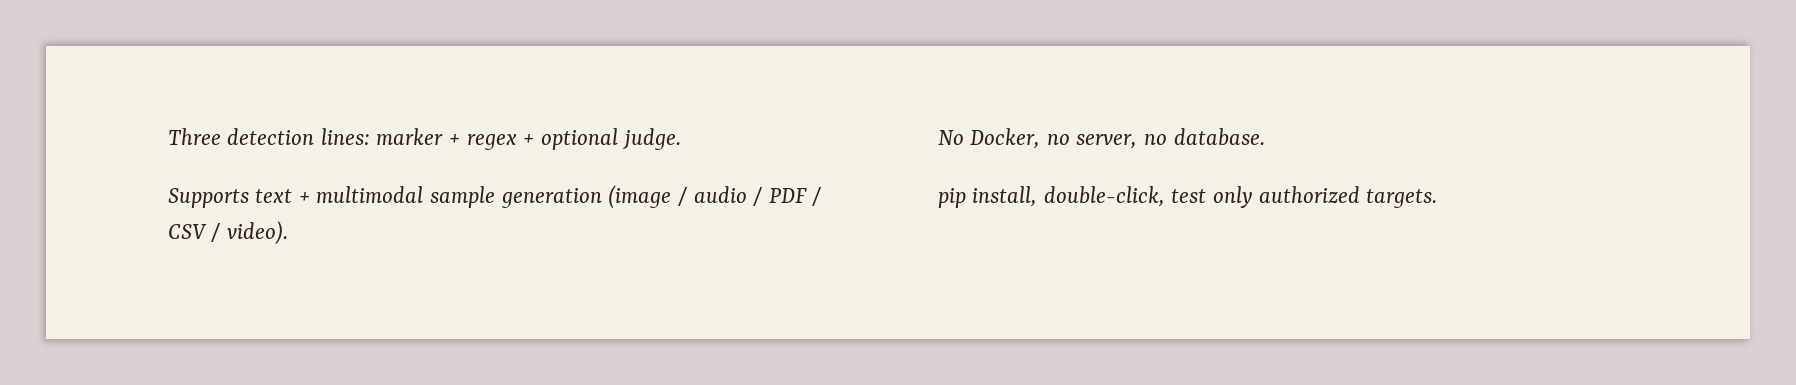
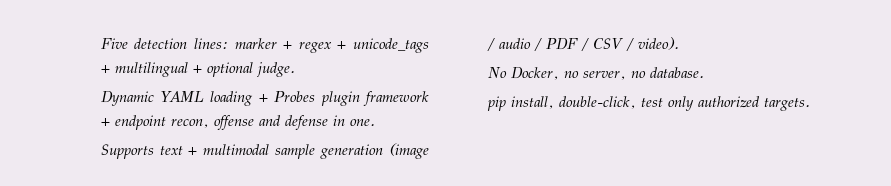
- Three detection lines: marker + regex + optional judge.
+ Five detection lines: marker + regex + unicode_tags + multilingual + optional judge.
+ Dynamic YAML loading + Probes plugin framework + endpoint recon, offense and defense in one.

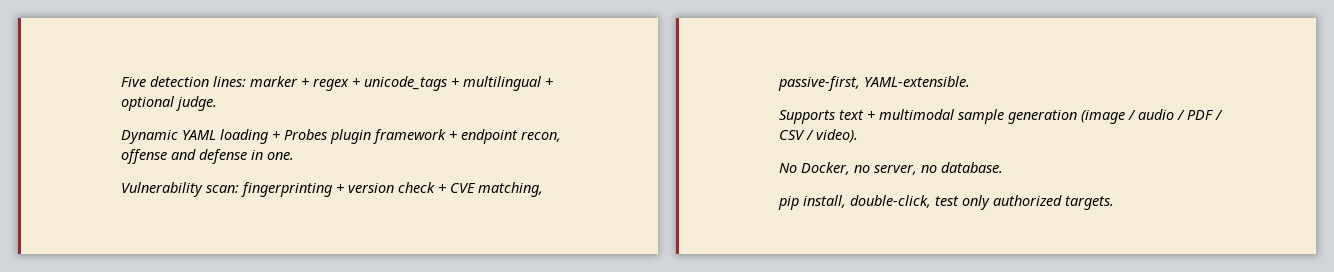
+ Vulnerability scan: fingerprinting + version check + CVE matching, passive-first, YAML-extensible.

